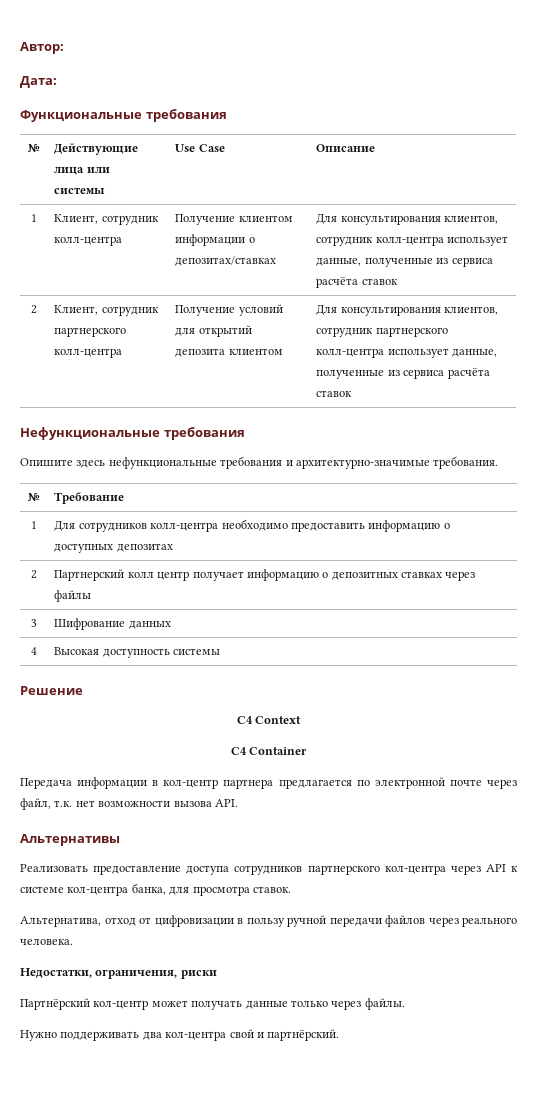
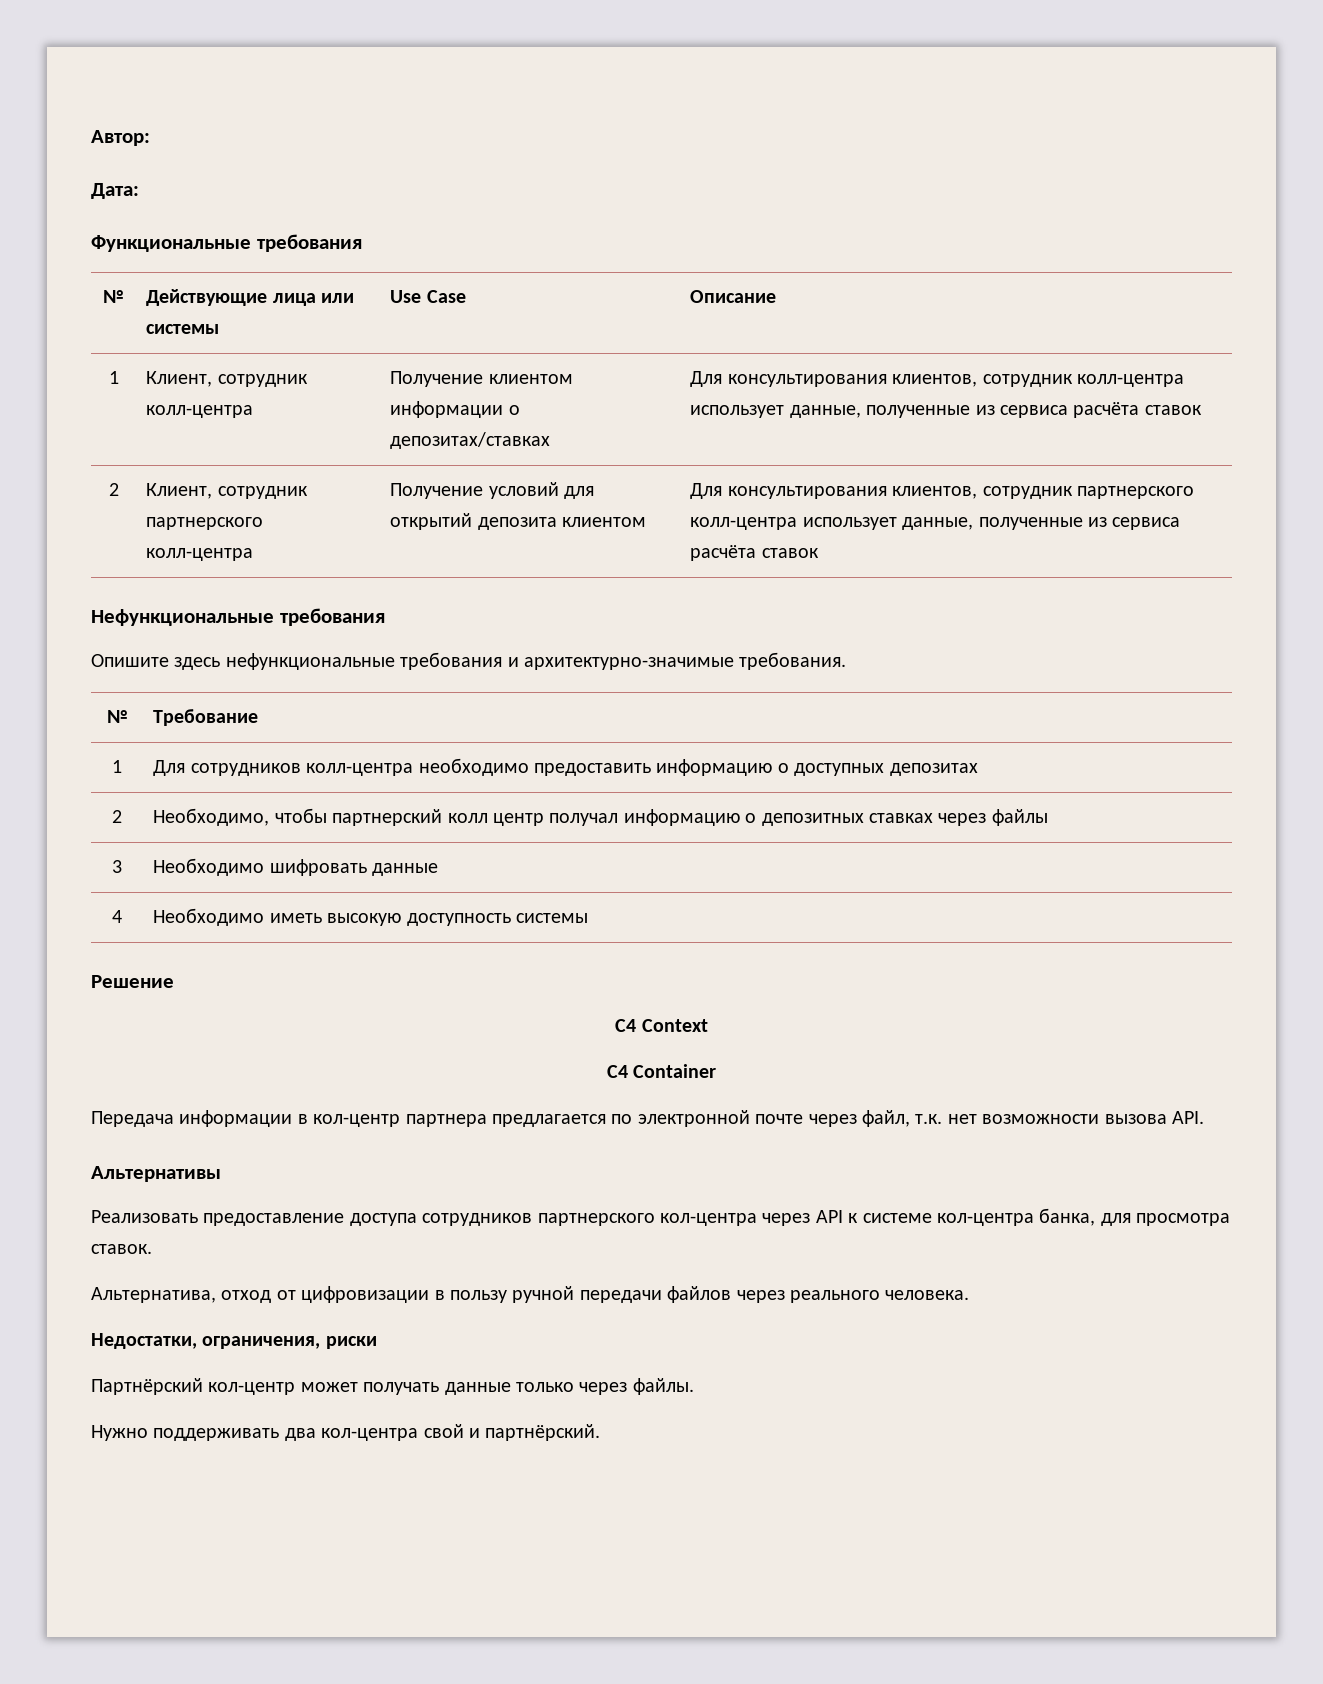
- 2 | Партнерский колл центр получает информацию о депозитных ставках через файлы
+ 2 | Необходимо, чтобы партнерский колл центр получал информацию о депозитных ставках через файлы
- 3 | Шифрование данных
- 4 | Высокая доступность системы
+ 3 | Необходимо шифровать данные
+ 4 | Необходимо иметь высокую доступность системы

